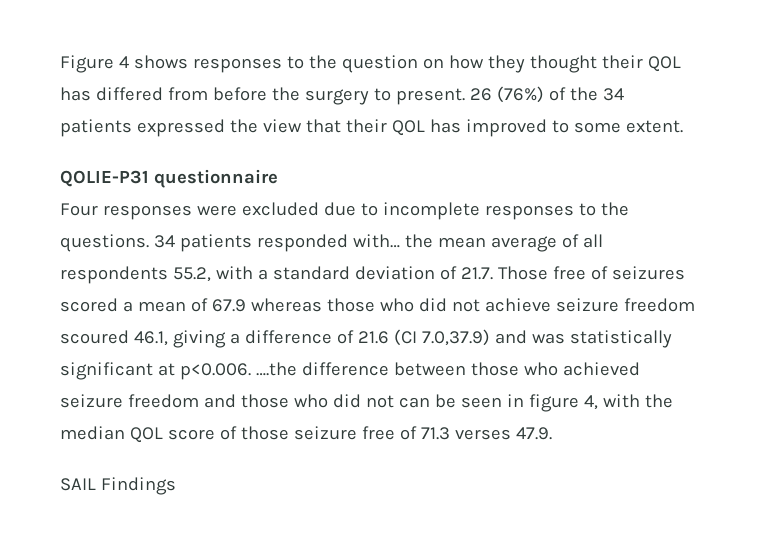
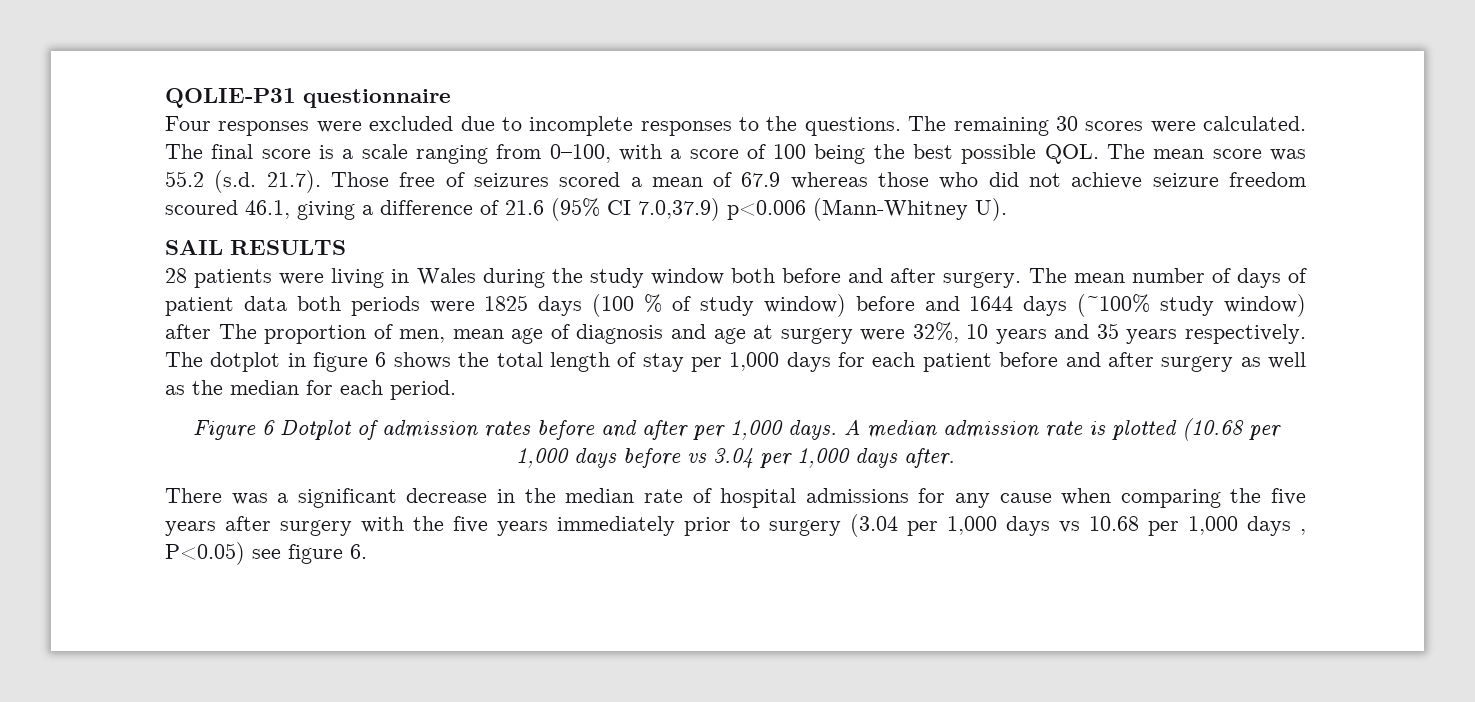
- Figure 4 shows responses to the question on how they thought their QOL has differed from before the surgery to present. 26 (76%) of the 34 patients expressed the view that their QOL has improved to some extent.
- 34 patients responded with… the mean average of all respondents 55.2, with a standard deviation of 21.7. Those free of seizures scored a mean of 67.9 whereas those who did not achieve seizure freedom scoured 46.1, giving a difference of 21.6 (CI 7.0,37.9) and was statistically significant at p<0.006. ….the difference between those who achieved seizure freedom and those who did not can be seen in figure 4, with the median QOL score of those seizure free of 71.3 verses 47.9.
- SAIL Findings
+ The remaining 30 scores were calculated. The final score is a scale ranging from 0–100, with a score of 100 being the best possible QOL. The mean score was 55.2 (s.d. 21.7). Those free of seizures scored a mean of 67.9 whereas those who did not achieve seizure freedom scoured 46.1, giving a difference of 21.6 (95% CI 7.0,37.9) p<0.006 (Mann-Whitney U).
+ SAIL RESULTS
+ 28 patients were living in Wales during the study window both before and after surgery. The mean number of days of patient data both periods were 1825 days (100 % of study window) before and 1644 days (~100% study window) after The proportion of men, mean age of diagnosis and age at surgery were 32%, 10 years and 35 years respectively. The dotplot in figure 6 shows the total length of stay per 1,000 days for each patient before and after surgery as well as the median for each period.
+ Figure 6 Dotplot of admission rates before and after per 1,000 days. A median admission rate is plotted (10.68 per 1,000 days before vs 3.04 per 1,000 days after.
+ There was a significant decrease in the median rate of hospital admissions for any cause when comparing the five years after surgery with the five years immediately prior to surgery (3.04 per 1,000 days vs 10.68 per 1,000 days , P<0.05) see figure 6.

